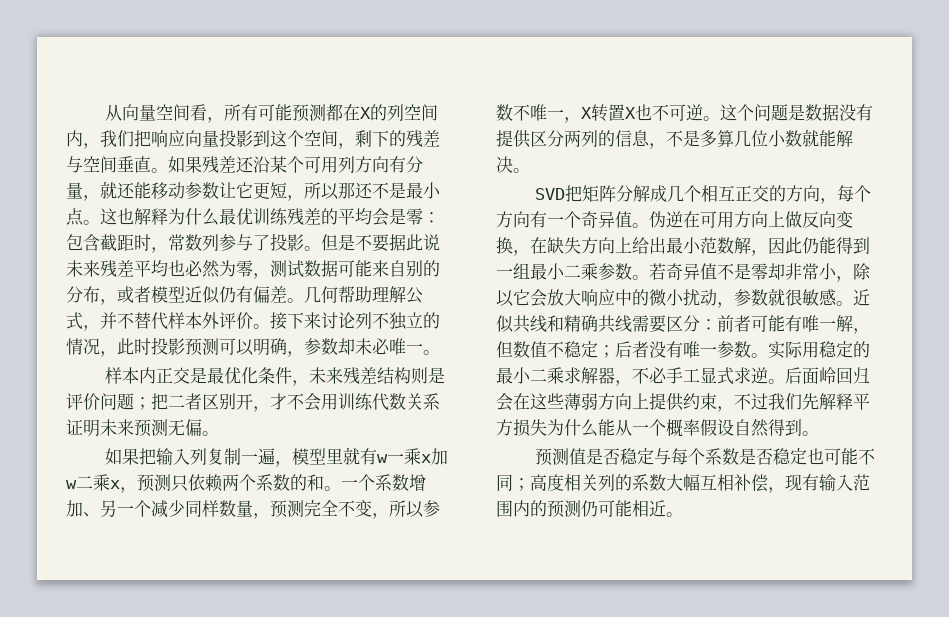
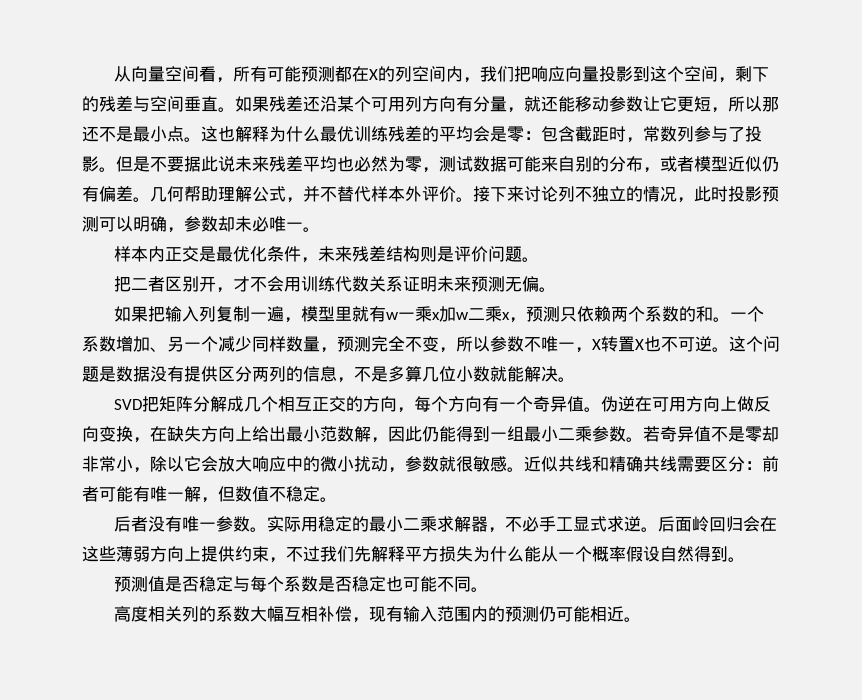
- 样本内正交是最优化条件，未来残差结构则是评价问题；把二者区别开，才不会用训练代数关系证明未来预测无偏。
+ 样本内正交是最优化条件，未来残差结构则是评价问题。
+ 把二者区别开，才不会用训练代数关系证明未来预测无偏。
- 近似共线和精确共线需要区分：前者可能有唯一解，但数值不稳定；后者没有唯一参数。
+ 近似共线和精确共线需要区分：前者可能有唯一解，但数值不稳定。
+ 后者没有唯一参数。
- 预测值是否稳定与每个系数是否稳定也可能不同；高度相关列的系数大幅互相补偿，现有输入范围内的预测仍可能相近。
+ 预测值是否稳定与每个系数是否稳定也可能不同。
+ 高度相关列的系数大幅互相补偿，现有输入范围内的预测仍可能相近。

